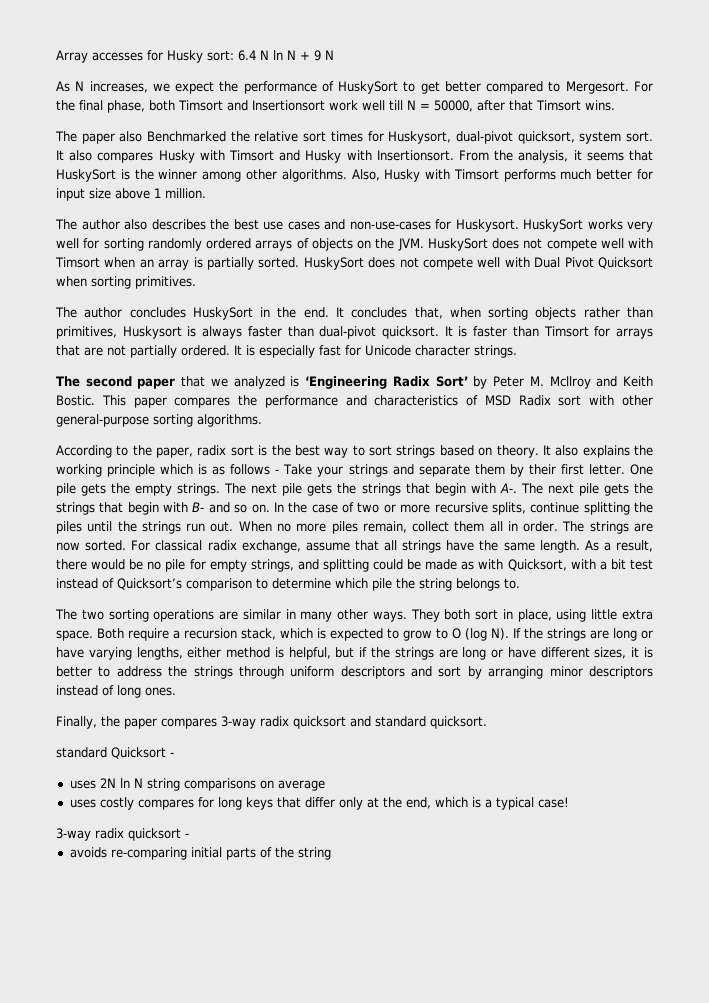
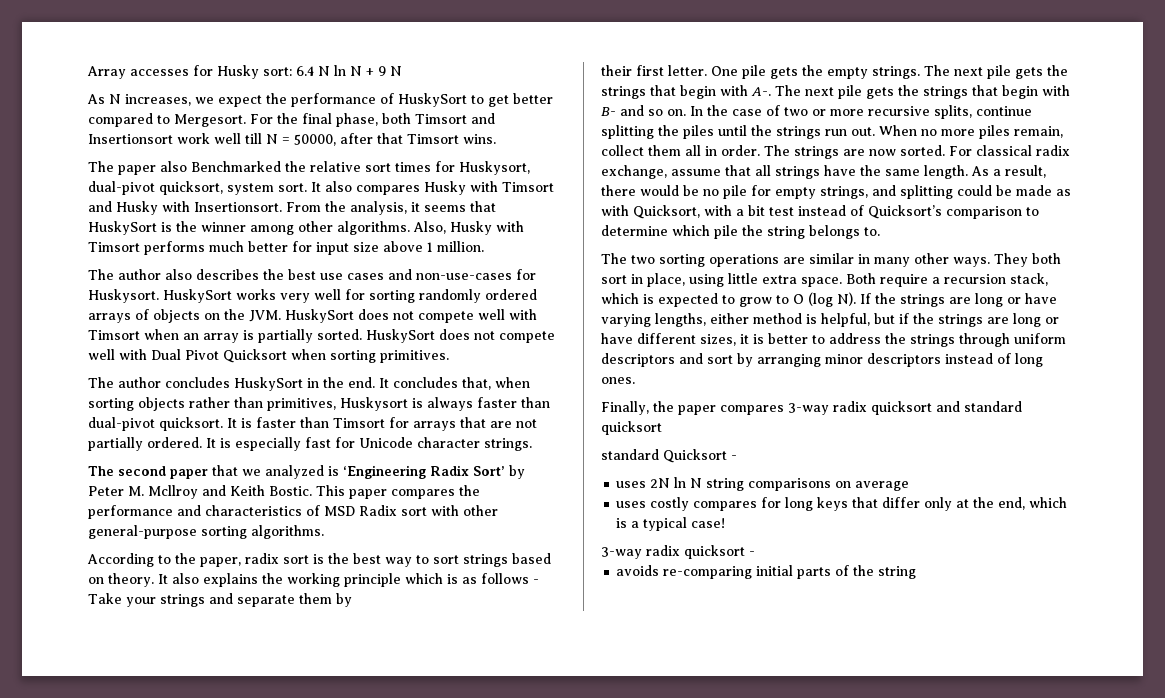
- It also explains the working principle which is as follows - Take your strings and separate them by their first letter.
+ It also explains the working principle which is as follows - Take your strings and separate them by
+ their first letter.
- Finally, the paper compares 3-way radix quicksort and standard quicksort.
+ Finally, the paper compares 3-way radix quicksort and standard quicksort

